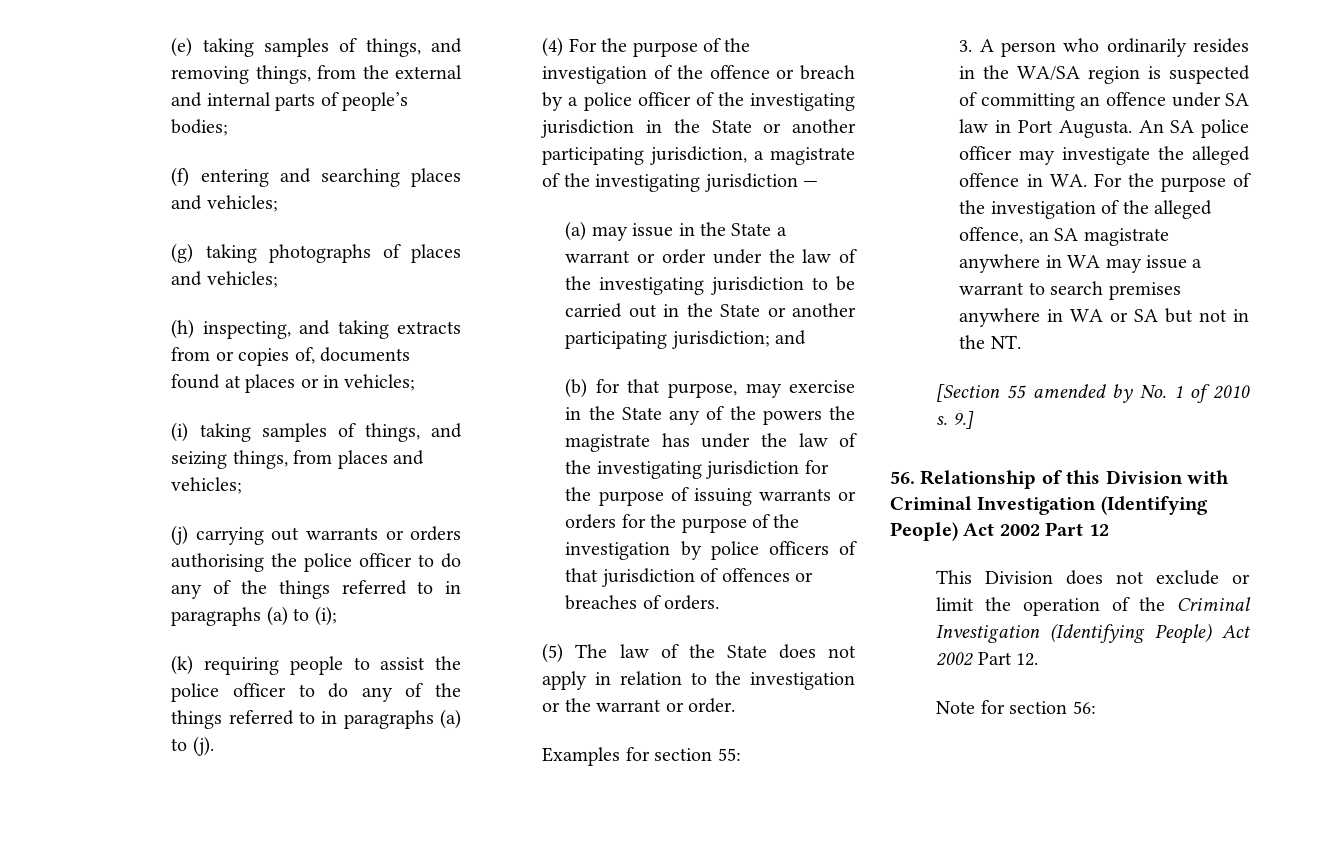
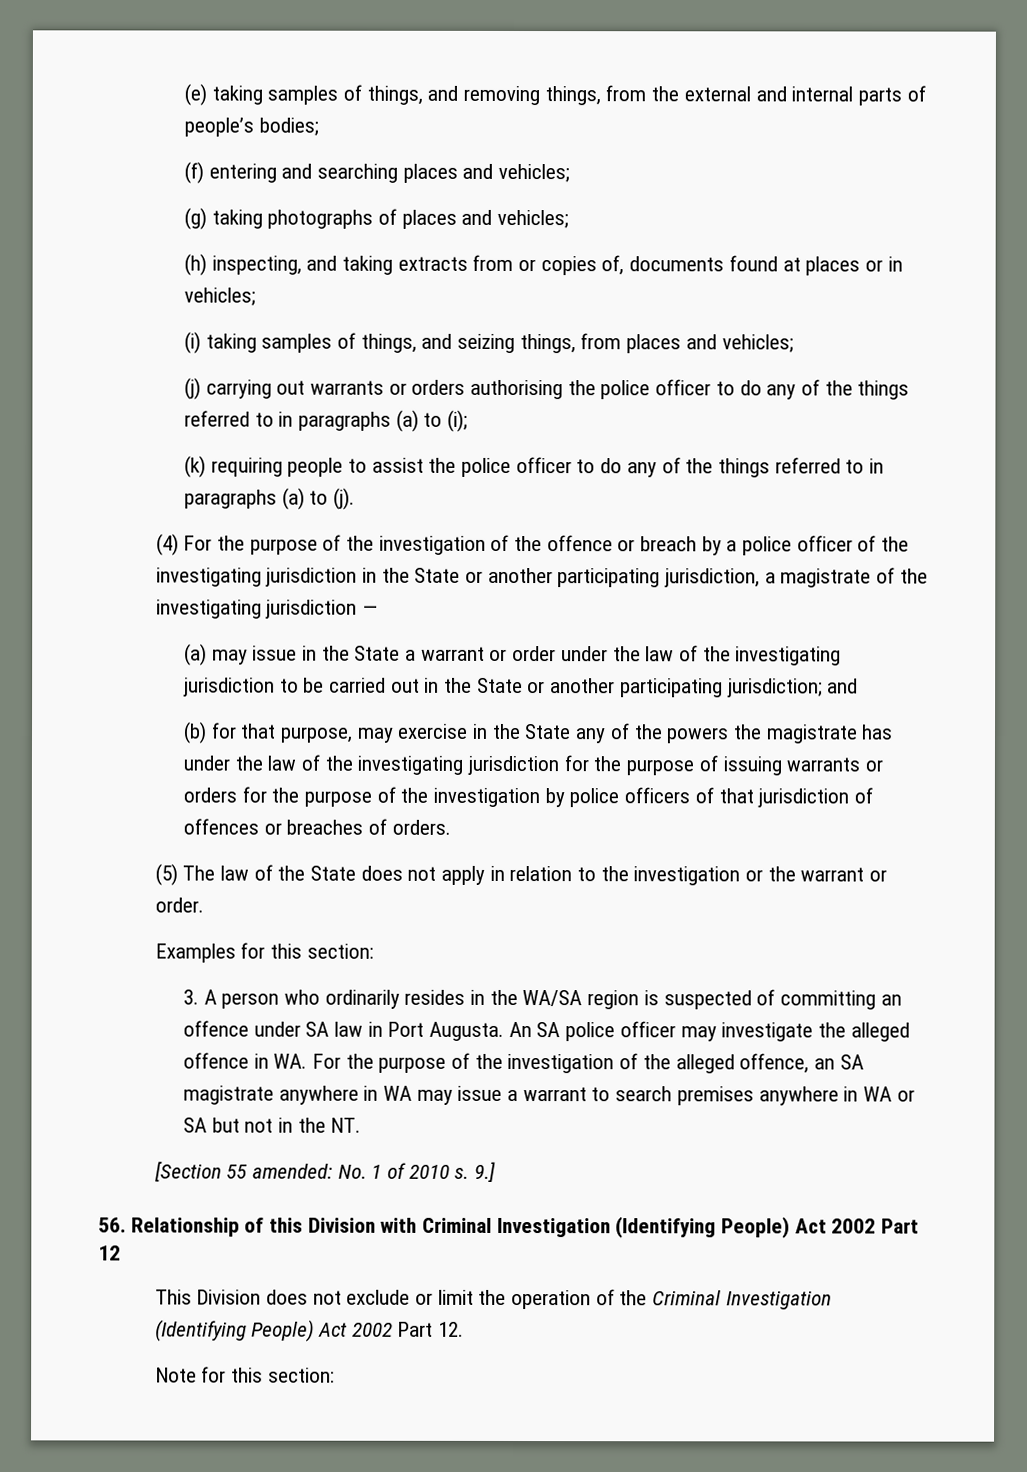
- Examples for section 55:
+ Examples for this section:
- [Section 55 amended by No. 1 of 2010 s.
+ [Section 55 amended: No. 1 of 2010 s.
- Note for section 56:
+ Note for this section:

